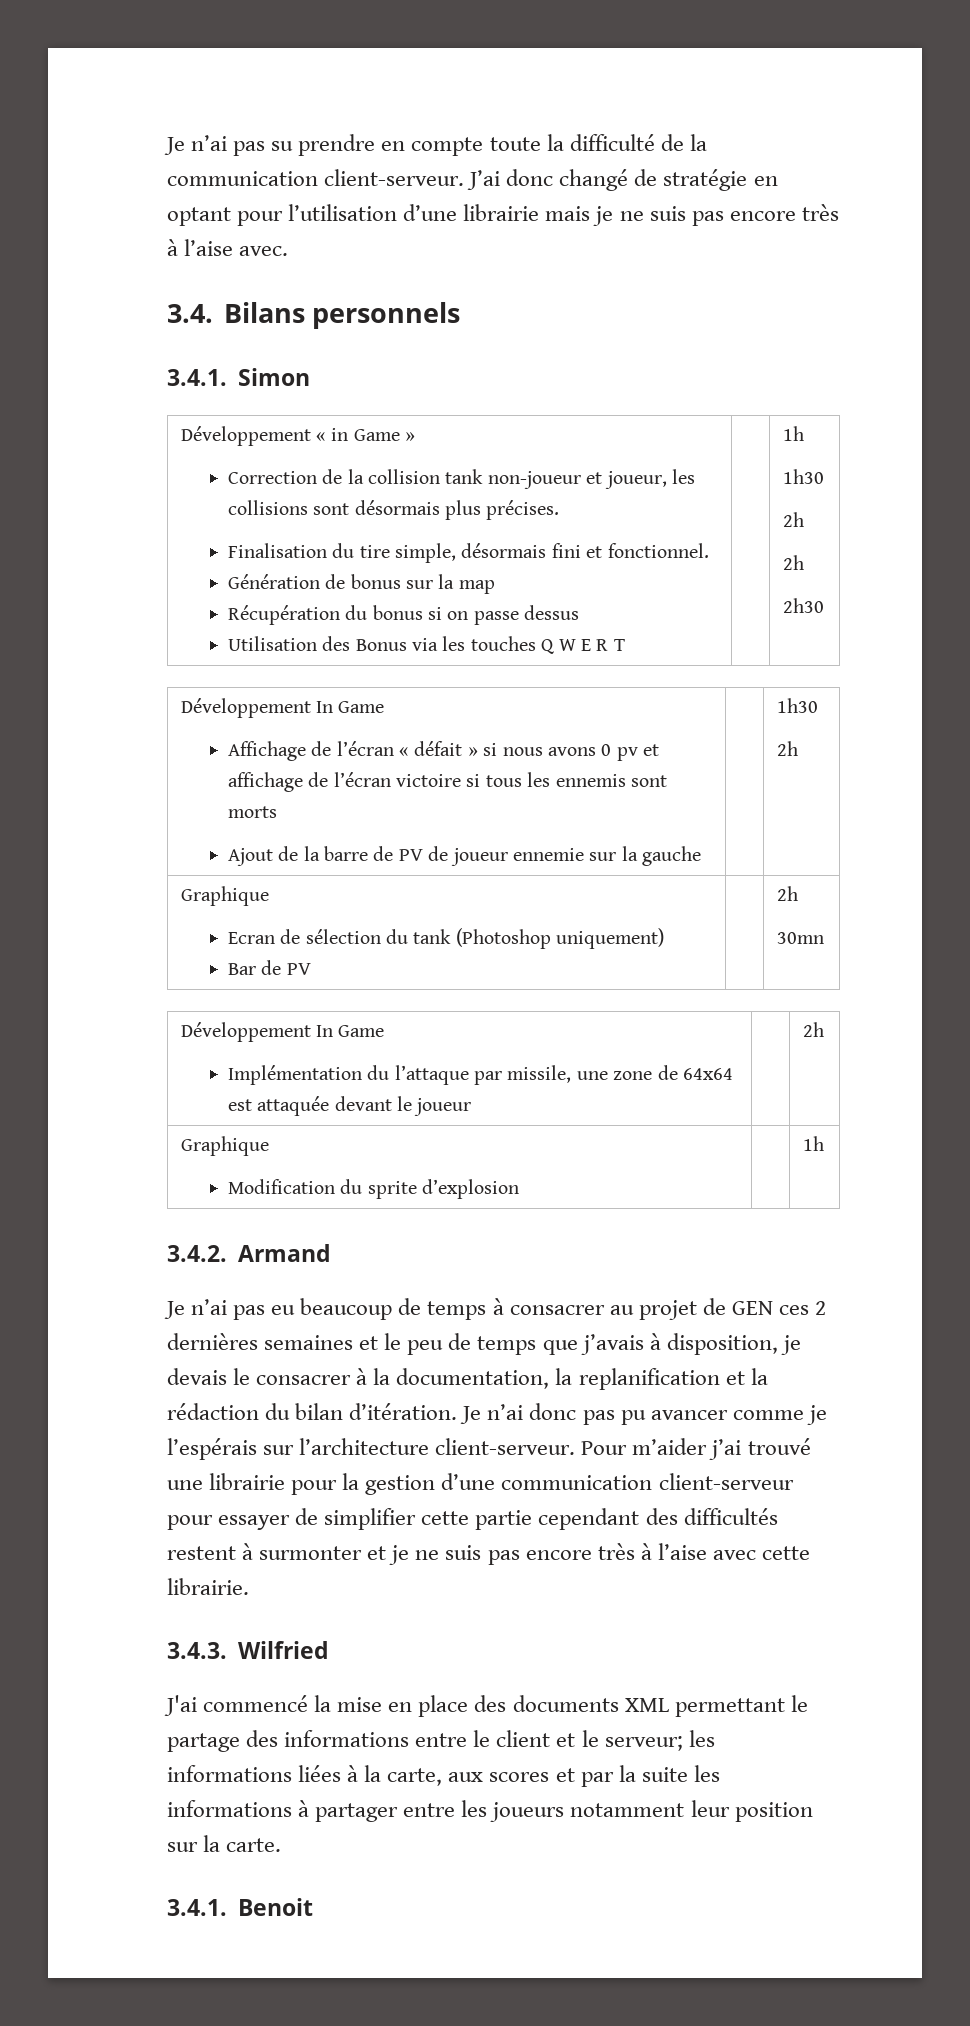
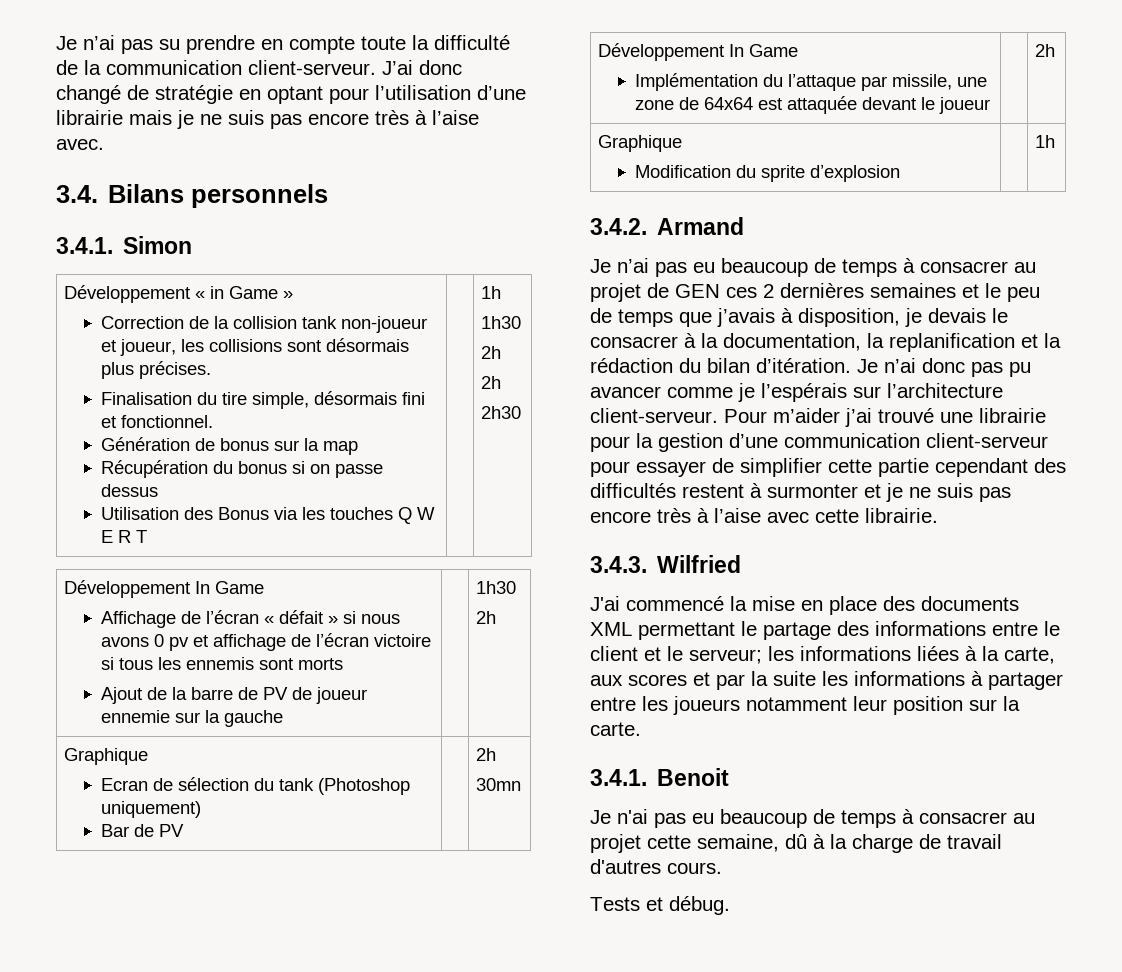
+ Je n'ai pas eu beaucoup de temps à consacrer au projet cette semaine, dû à la charge de travail d'autres cours.
+ Tests et débug.

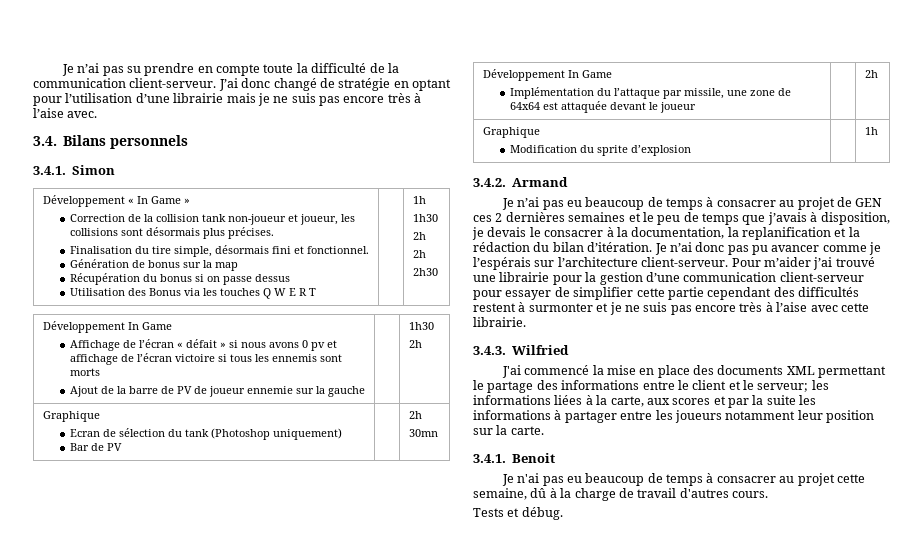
- Développement « in Game »
+ Développement « In Game »

